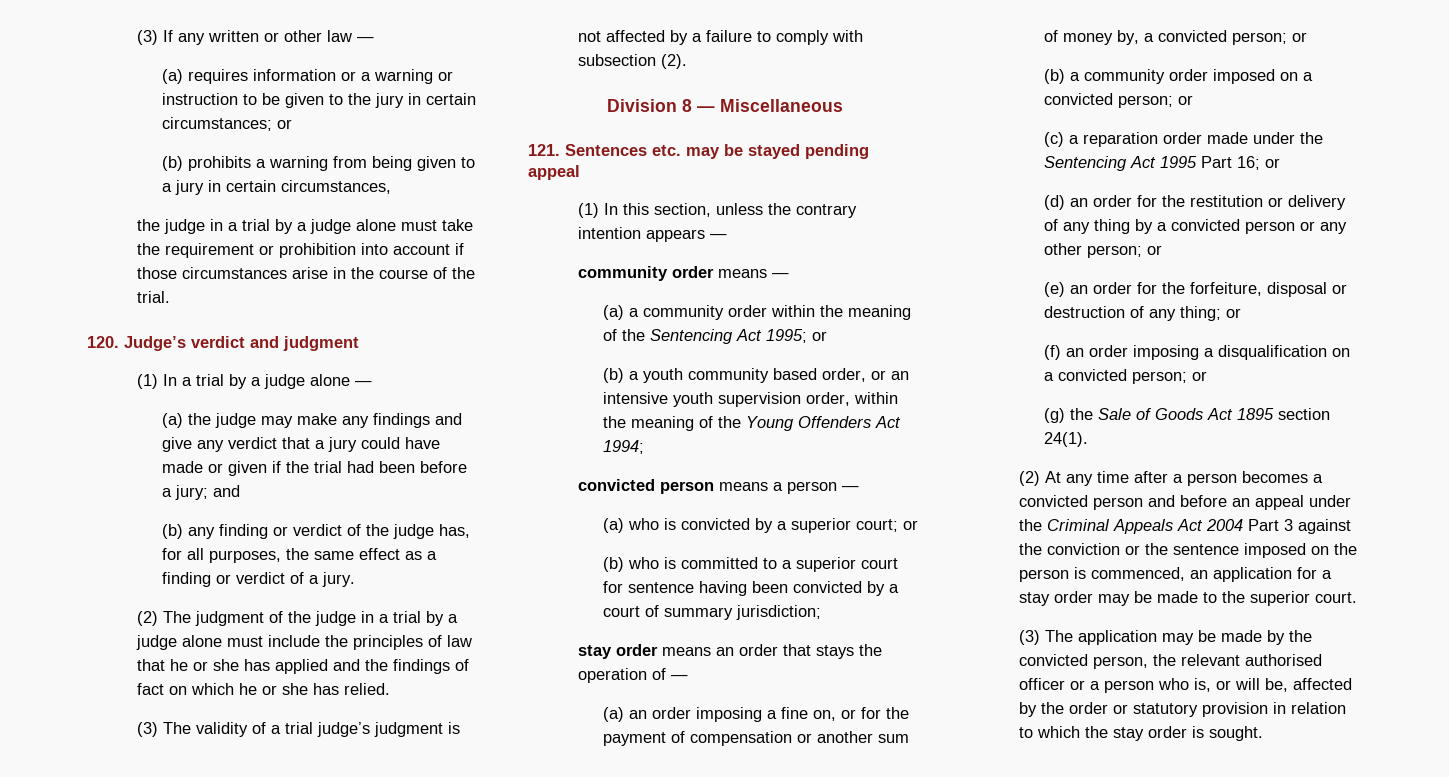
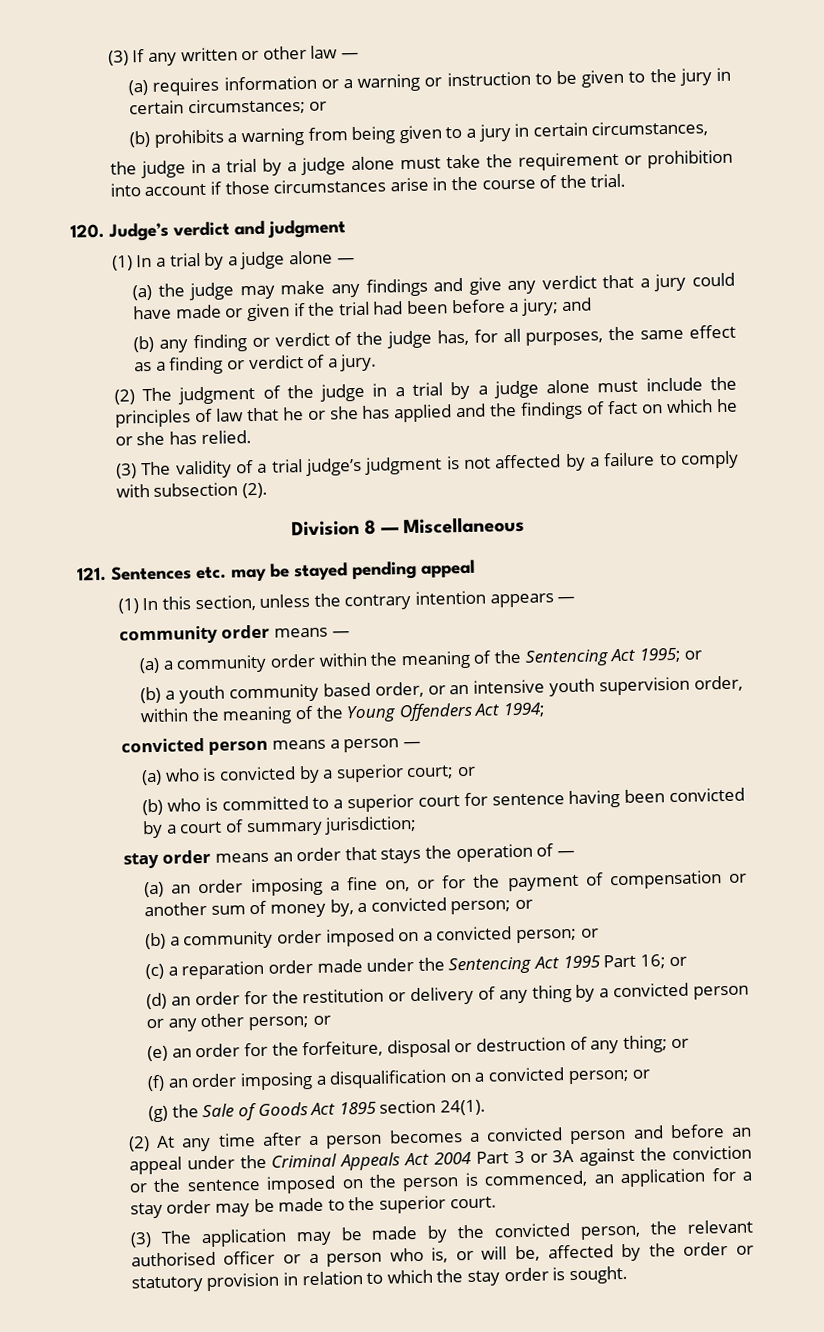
- (2) At any time after a person becomes a convicted person and before an appeal under the Criminal Appeals Act 2004 Part 3 against the conviction or the sentence imposed on the person is commenced, an application for a stay order may be made to the superior court.
+ (2) At any time after a person becomes a convicted person and before an appeal under the Criminal Appeals Act 2004 Part 3 or 3A against the conviction or the sentence imposed on the person is commenced, an application for a stay order may be made to the superior court.

